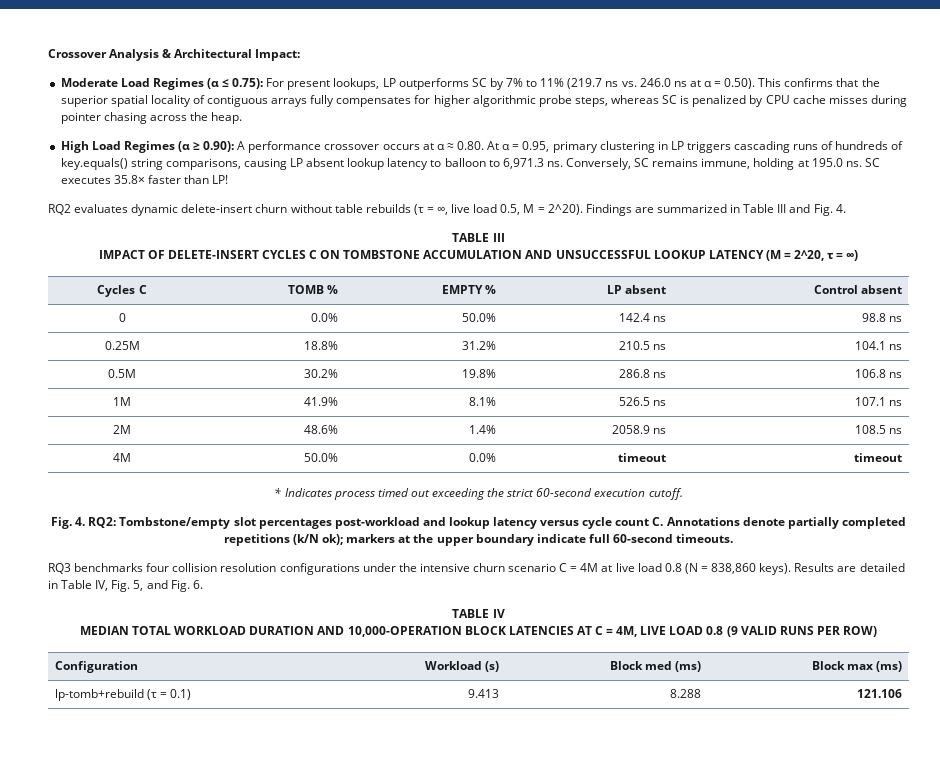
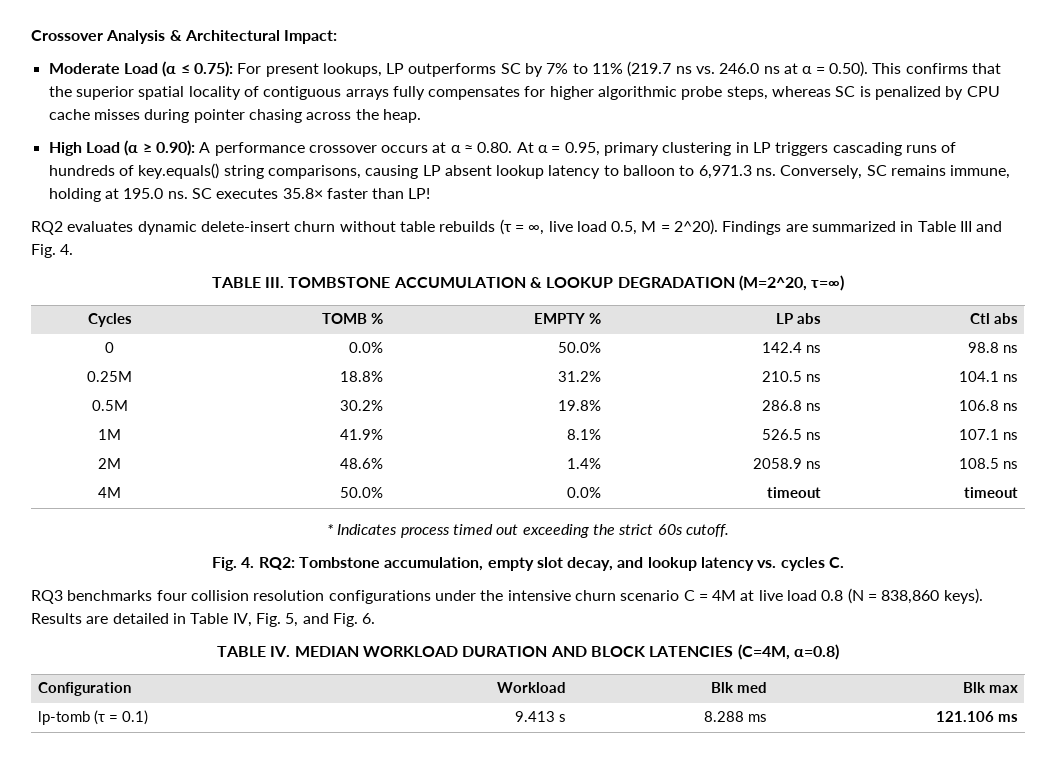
- Moderate Load Regimes (α ≤ 0.75): For present lookups, LP outperforms SC by 7% to 11% (219.7 ns vs. 246.0 ns at α = 0.50). This confirms that the superior spatial locality of contiguous arrays fully compensates for higher algorithmic probe steps, whereas SC is penalized by CPU cache misses during pointer chasing across the heap.
+ Moderate Load (α ≤ 0.75): For present lookups, LP outperforms SC by 7% to 11% (219.7 ns vs. 246.0 ns at α = 0.50). This confirms that the superior spatial locality of contiguous arrays fully compensates for higher algorithmic probe steps, whereas SC is penalized by CPU cache misses during pointer chasing across the heap.
- High Load Regimes (α ≥ 0.90): A performance crossover occurs at α ≈ 0.80. At α = 0.95, primary clustering in LP triggers cascading runs of hundreds of key.equals() string comparisons, causing LP absent lookup latency to balloon to 6,971.3 ns.
+ High Load (α ≥ 0.90): A performance crossover occurs at α ≈ 0.80. At α = 0.95, primary clustering in LP triggers cascading runs of hundreds of key.equals() string comparisons, causing LP absent lookup latency to balloon to 6,971.3 ns.
- TABLE III
- IMPACT OF DELETE-INSERT CYCLES C ON TOMBSTONE ACCUMULATION AND UNSUCCESSFUL LOOKUP LATENCY (M = 2^20, τ = ∞)
+ TABLE III. TOMBSTONE ACCUMULATION & LOOKUP DEGRADATION (M=2^20, τ=∞)
- Cycles C | TOMB % | EMPTY % | LP absent | Control absent
+ Cycles | TOMB % | EMPTY % | LP abs | Ctl abs
- * Indicates process timed out exceeding the strict 60-second execution cutoff.
+ * Indicates process timed out exceeding the strict 60s cutoff.
- Fig. 4. RQ2: Tombstone/empty slot percentages post-workload and lookup latency versus cycle count C. Annotations denote partially completed repetitions (k/N ok); markers at the upper boundary indicate full 60-second timeouts.
+ Fig. 4. RQ2: Tombstone accumulation, empty slot decay, and lookup latency vs. cycles C.
- TABLE IV
- MEDIAN TOTAL WORKLOAD DURATION AND 10,000-OPERATION BLOCK LATENCIES AT C = 4M, LIVE LOAD 0.8 (9 VALID RUNS PER ROW)
+ TABLE IV. MEDIAN WORKLOAD DURATION AND BLOCK LATENCIES (C=4M, α=0.8)
- Configuration | Workload (s) | Block med (ms) | Block max (ms)
- lp-tomb+rebuild (τ = 0.1) | 9.413 | 8.288 | 121.106
+ Configuration | Workload | Blk med | Blk max
+ lp-tomb (τ = 0.1) | 9.413 s | 8.288 ms | 121.106 ms

